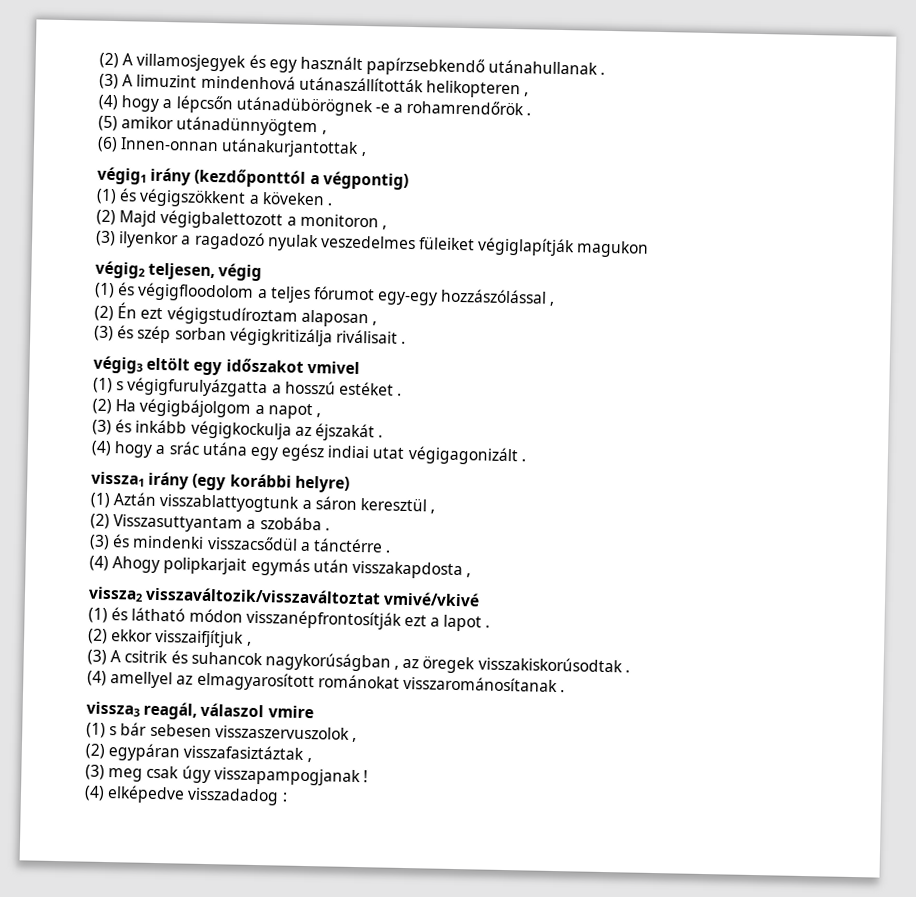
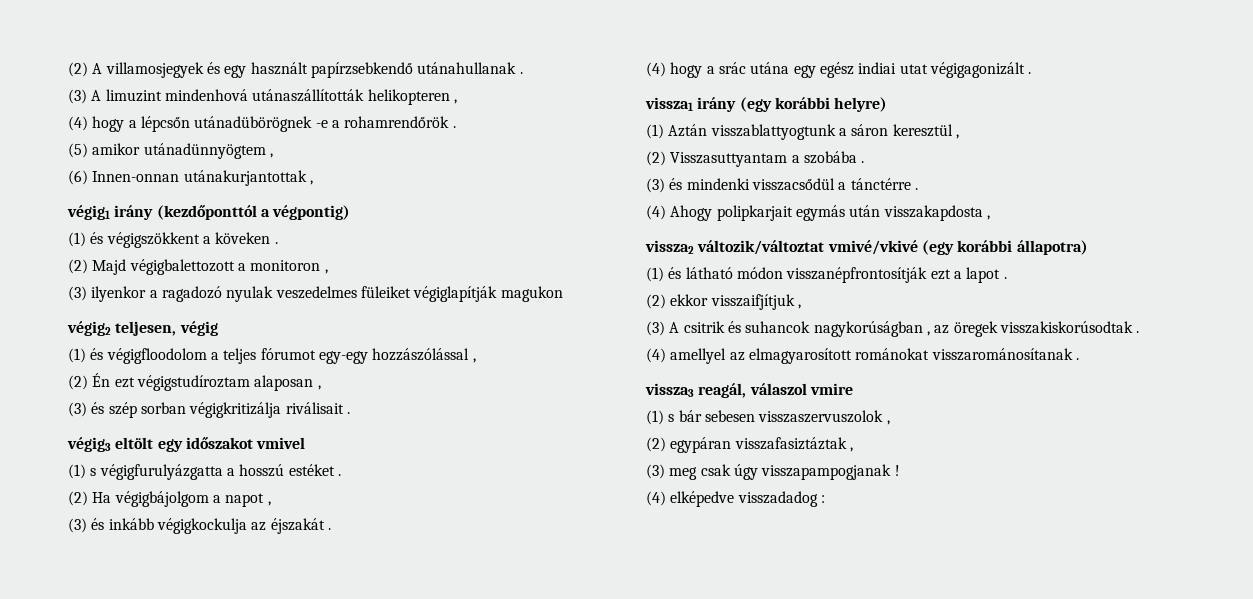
- vissza2 visszaváltozik/visszaváltoztat vmivé/vkivé
+ vissza2 változik/változtat vmivé/vkivé (egy korábbi állapotra)

